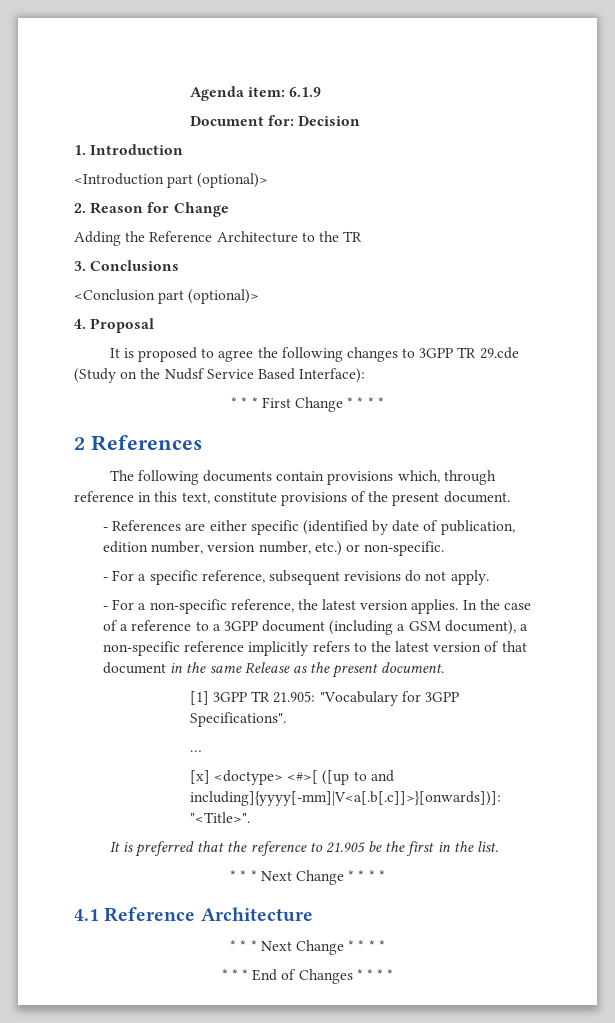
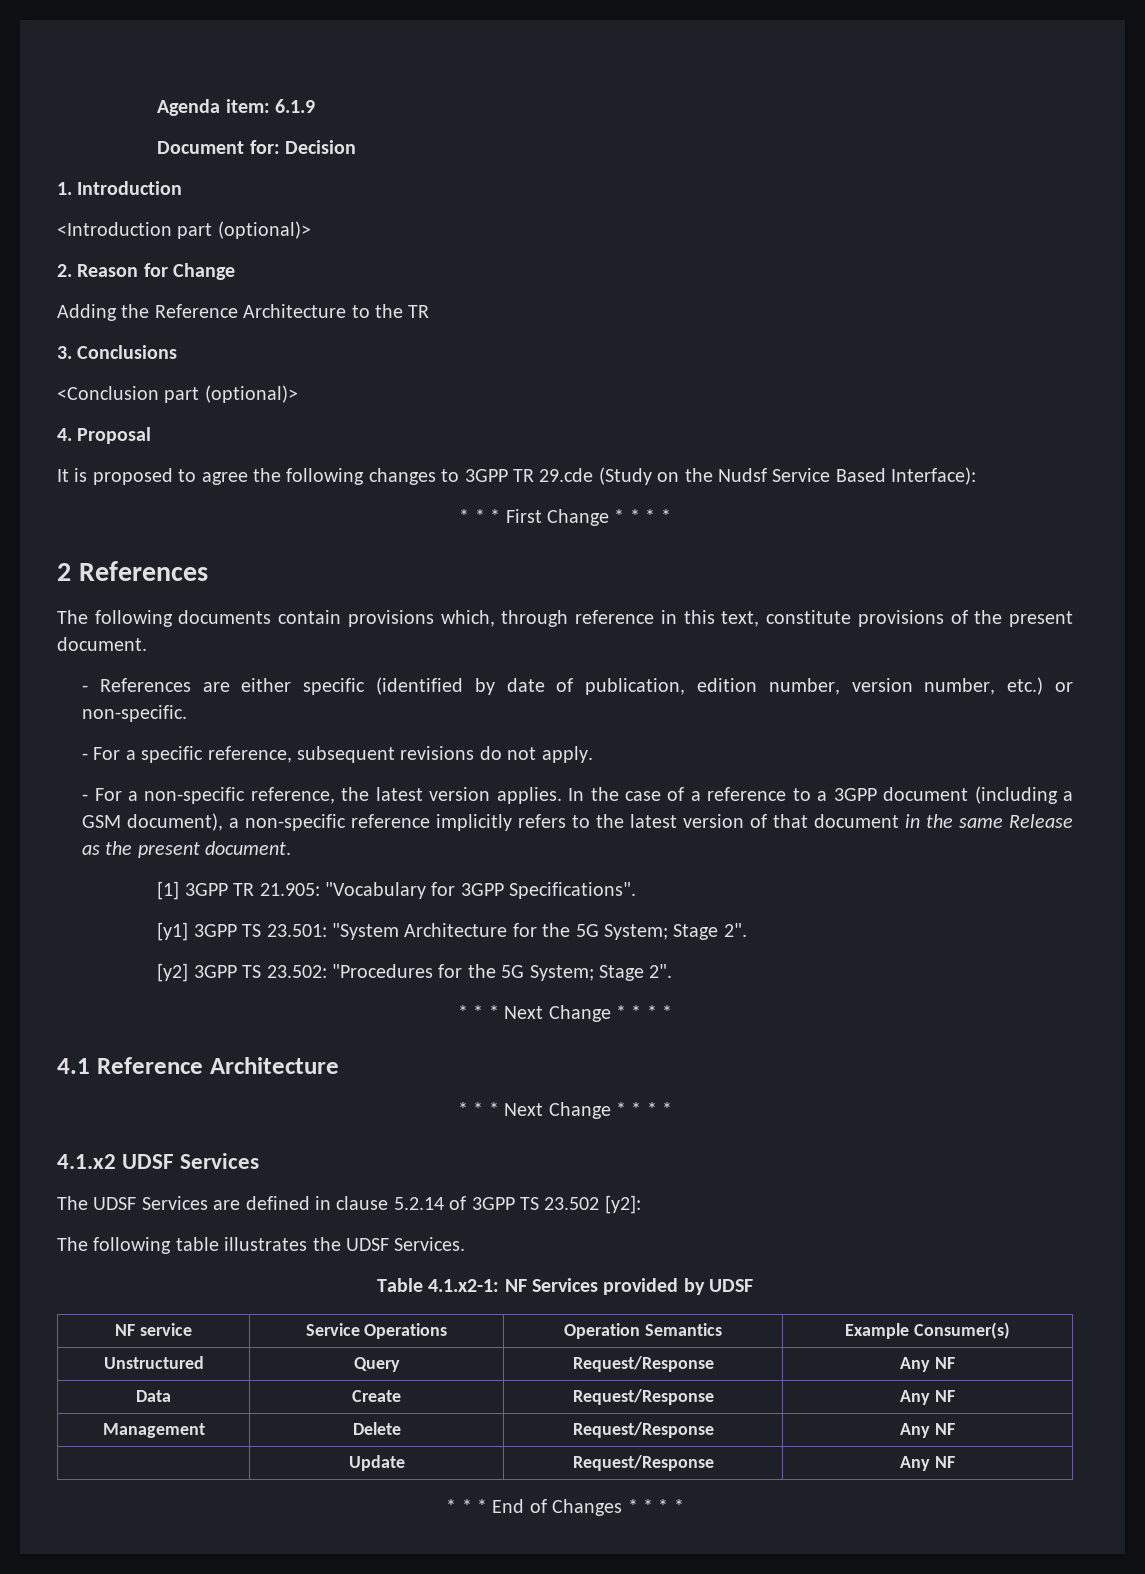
- …
- [x] <doctype> <#>[ ([up to and including]{yyyy[-mm]|V<a[.b[.c]]>}[onwards])]: "<Title>".
- It is preferred that the reference to 21.905 be the first in the list.
+ [y1] 3GPP TS 23.501: "System Architecture for the 5G System; Stage 2".
+ [y2] 3GPP TS 23.502: "Procedures for the 5G System; Stage 2".
+ 4.1.x2 UDSF Services
+ The UDSF Services are defined in clause 5.2.14 of 3GPP TS 23.502 [y2]:
+ The following table illustrates the UDSF Services.
+ Table 4.1.x2-1: NF Services provided by UDSF
+ NF service | Service Operations | Operation Semantics | Example Consumer(s)
+ Unstructured | Query | Request/Response | Any NF
+ Data | Create | Request/Response | Any NF
+ Management | Delete | Request/Response | Any NF
+ | Update | Request/Response | Any NF

